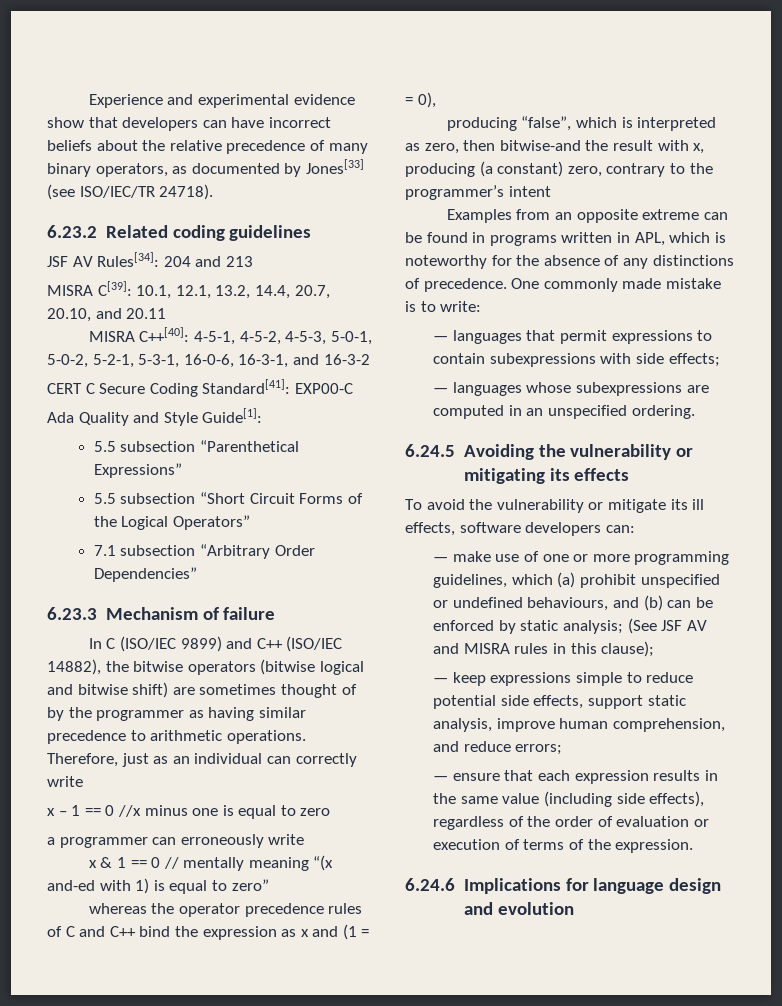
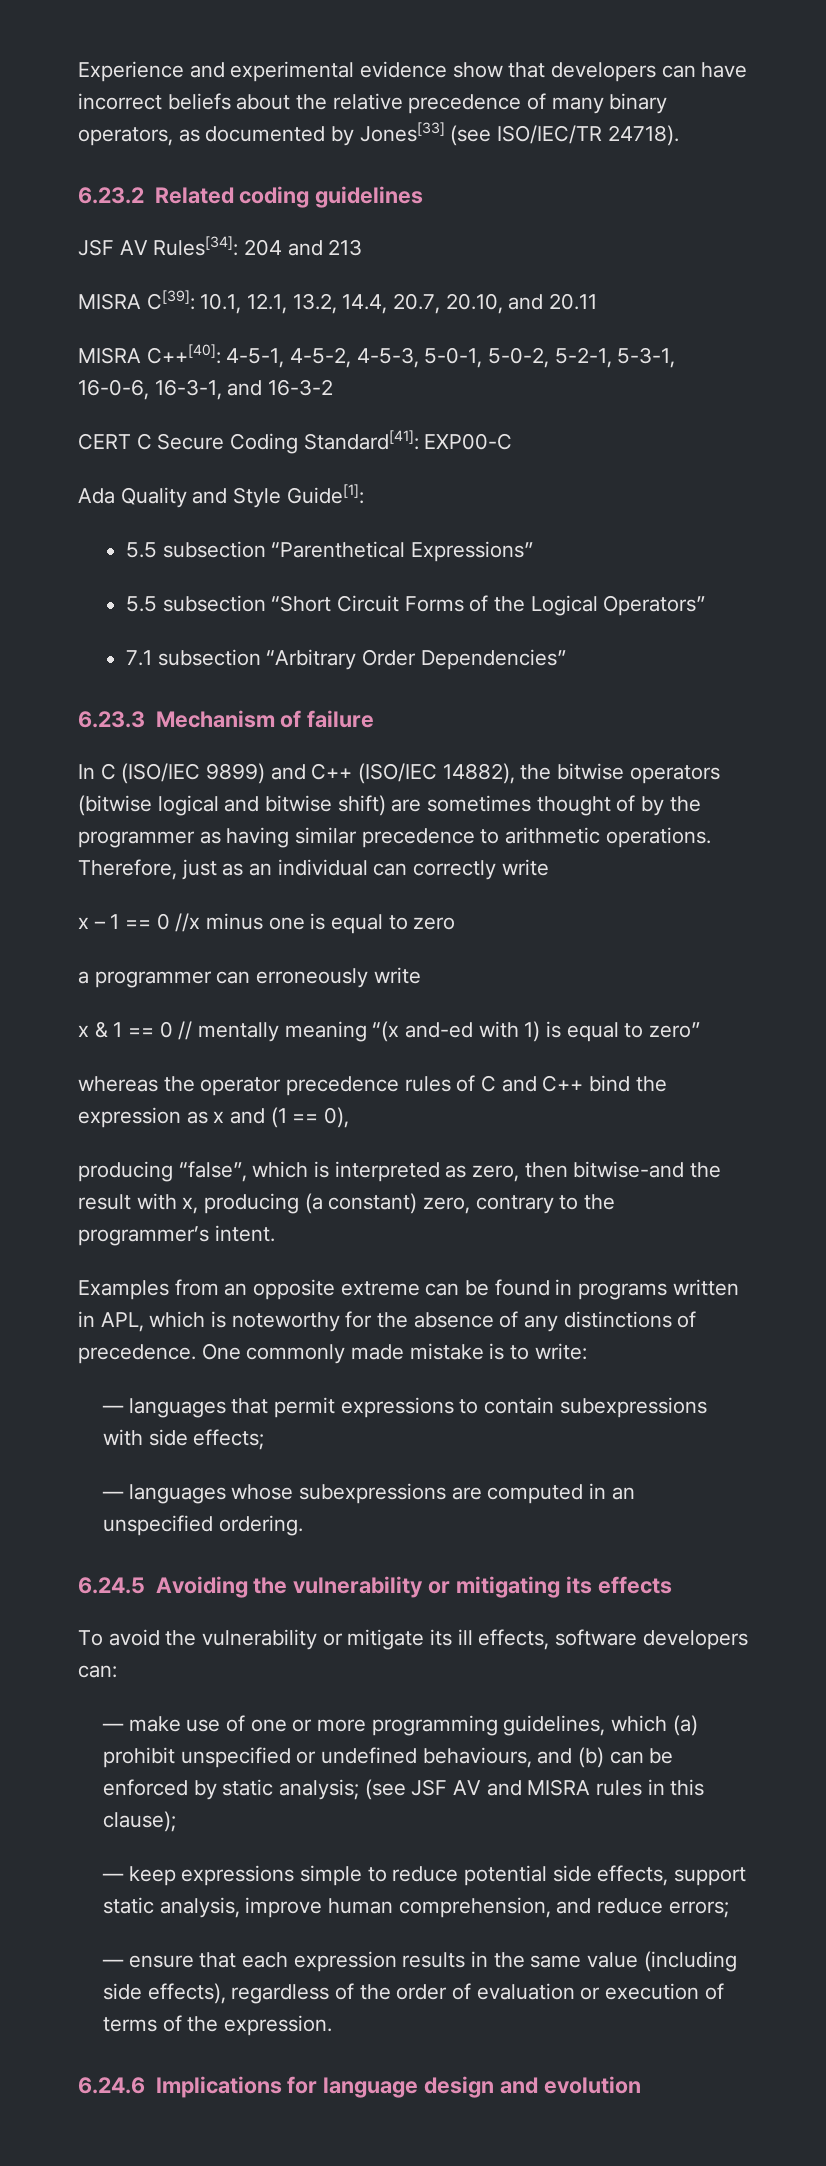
- whereas the operator precedence rules of C and C++ bind the expression as x and (1 = = 0),
+ whereas the operator precedence rules of C and C++ bind the expression as x and (1 == 0),
- producing “false”, which is interpreted as zero, then bitwise-and the result with x, producing (a constant) zero, contrary to the programmer’s intent
+ producing “false”, which is interpreted as zero, then bitwise-and the result with x, producing (a constant) zero, contrary to the programmer’s intent.
- — make use of one or more programming guidelines, which (a) prohibit unspecified or undefined behaviours, and (b) can be enforced by static analysis; (See JSF AV and MISRA rules in this clause);
+ — make use of one or more programming guidelines, which (a) prohibit unspecified or undefined behaviours, and (b) can be enforced by static analysis; (see JSF AV and MISRA rules in this clause);

